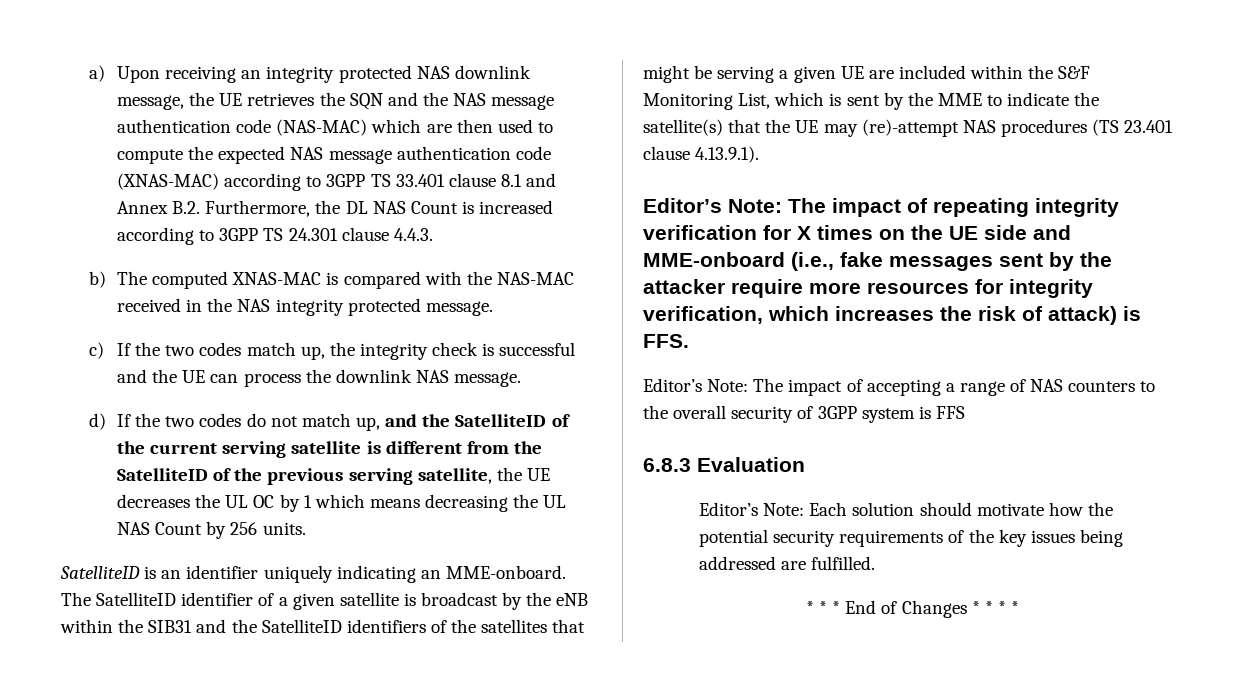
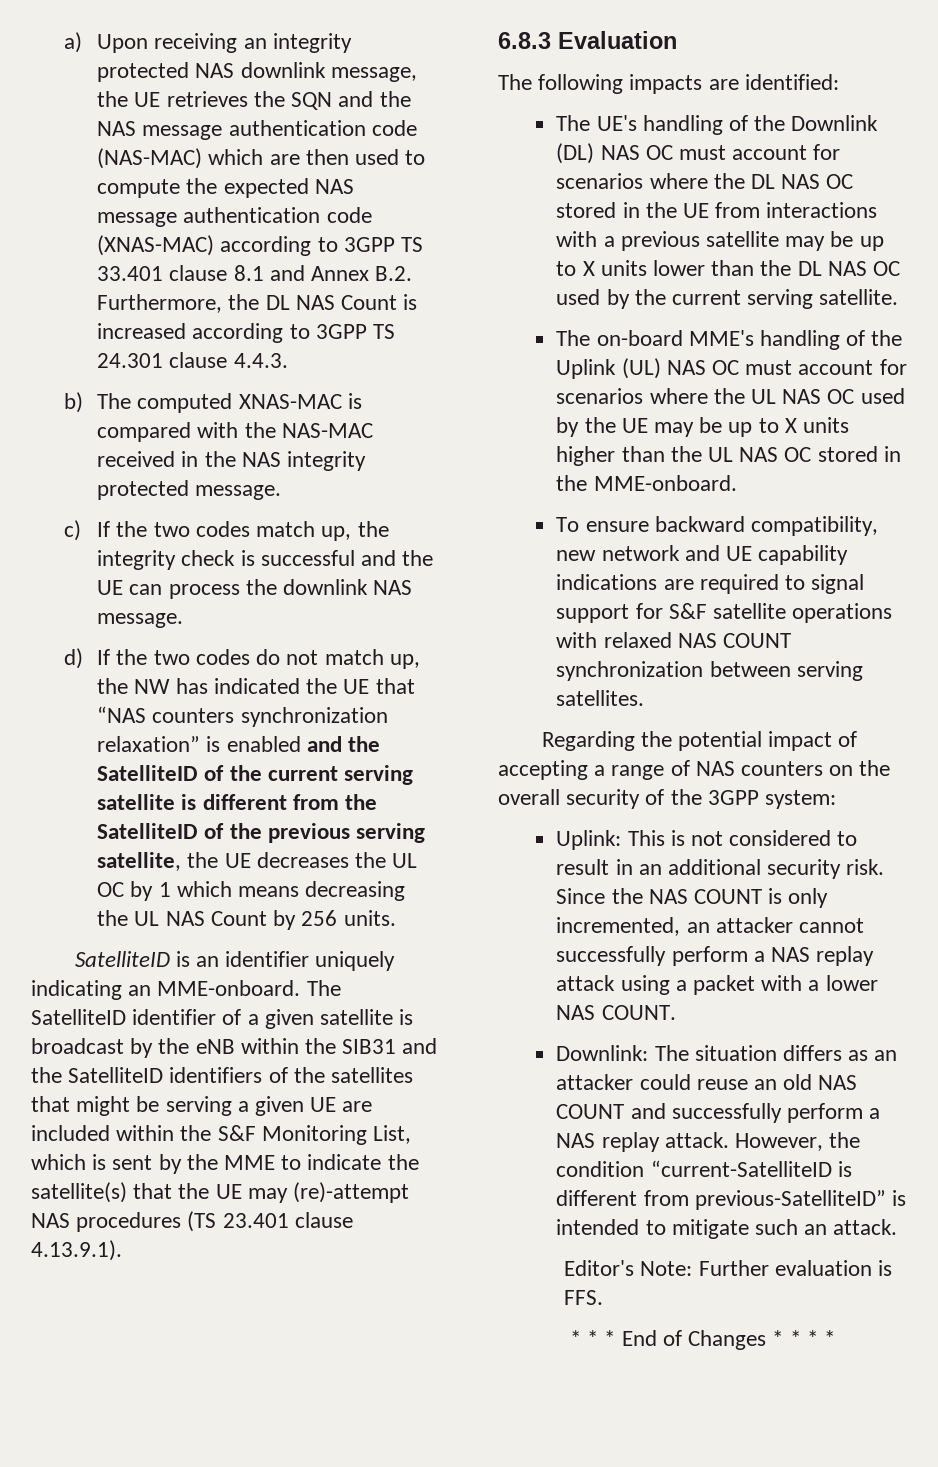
- d) If the two codes do not match up, and the SatelliteID of the current serving satellite is different from the SatelliteID of the previous serving satellite, the UE decreases the UL OC by 1 which means decreasing the UL NAS Count by 256 units.
+ d) If the two codes do not match up, the NW has indicated the UE that “NAS counters synchronization relaxation” is enabled and the SatelliteID of the current serving satellite is different from the SatelliteID of the previous serving satellite, the UE decreases the UL OC by 1 which means decreasing the UL NAS Count by 256 units.
- Editor’s Note: The impact of repeating integrity verification for X times on the UE side and MME-onboard (i.e., fake messages sent by the attacker require more resources for integrity verification, which increases the risk of attack) is FFS.
- Editor’s Note: The impact of accepting a range of NAS counters to the overall security of 3GPP system is FFS
  6.8.3 Evaluation
- Editor’s Note: Each solution should motivate how the potential security requirements of the key issues being addressed are fulfilled.
+ The following impacts are identified:
+ The UE's handling of the Downlink (DL) NAS OC must account for scenarios where the DL NAS OC stored in the UE from interactions with a previous satellite may be up to X units lower than the DL NAS OC used by the current serving satellite.
+ The on-board MME's handling of the Uplink (UL) NAS OC must account for scenarios where the UL NAS OC used by the UE may be up to X units higher than the UL NAS OC stored in the MME-onboard.
+ To ensure backward compatibility, new network and UE capability indications are required to signal support for S&F satellite operations with relaxed NAS COUNT synchronization between serving satellites.
+ Regarding the potential impact of accepting a range of NAS counters on the overall security of the 3GPP system:
+ Uplink: This is not considered to result in an additional security risk. Since the NAS COUNT is only incremented, an attacker cannot successfully perform a NAS replay attack using a packet with a lower NAS COUNT.
+ Downlink: The situation differs as an attacker could reuse an old NAS COUNT and successfully perform a NAS replay attack. However, the condition “current-SatelliteID is different from previous-SatelliteID” is intended to mitigate such an attack.
+ Editor's Note: Further evaluation is FFS.

